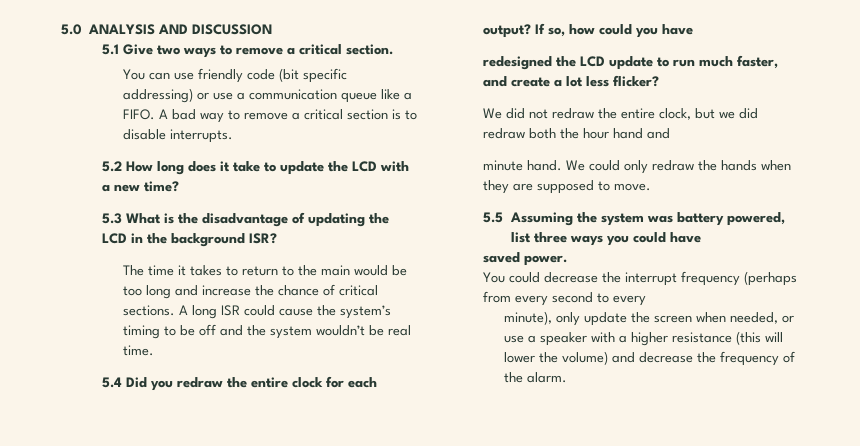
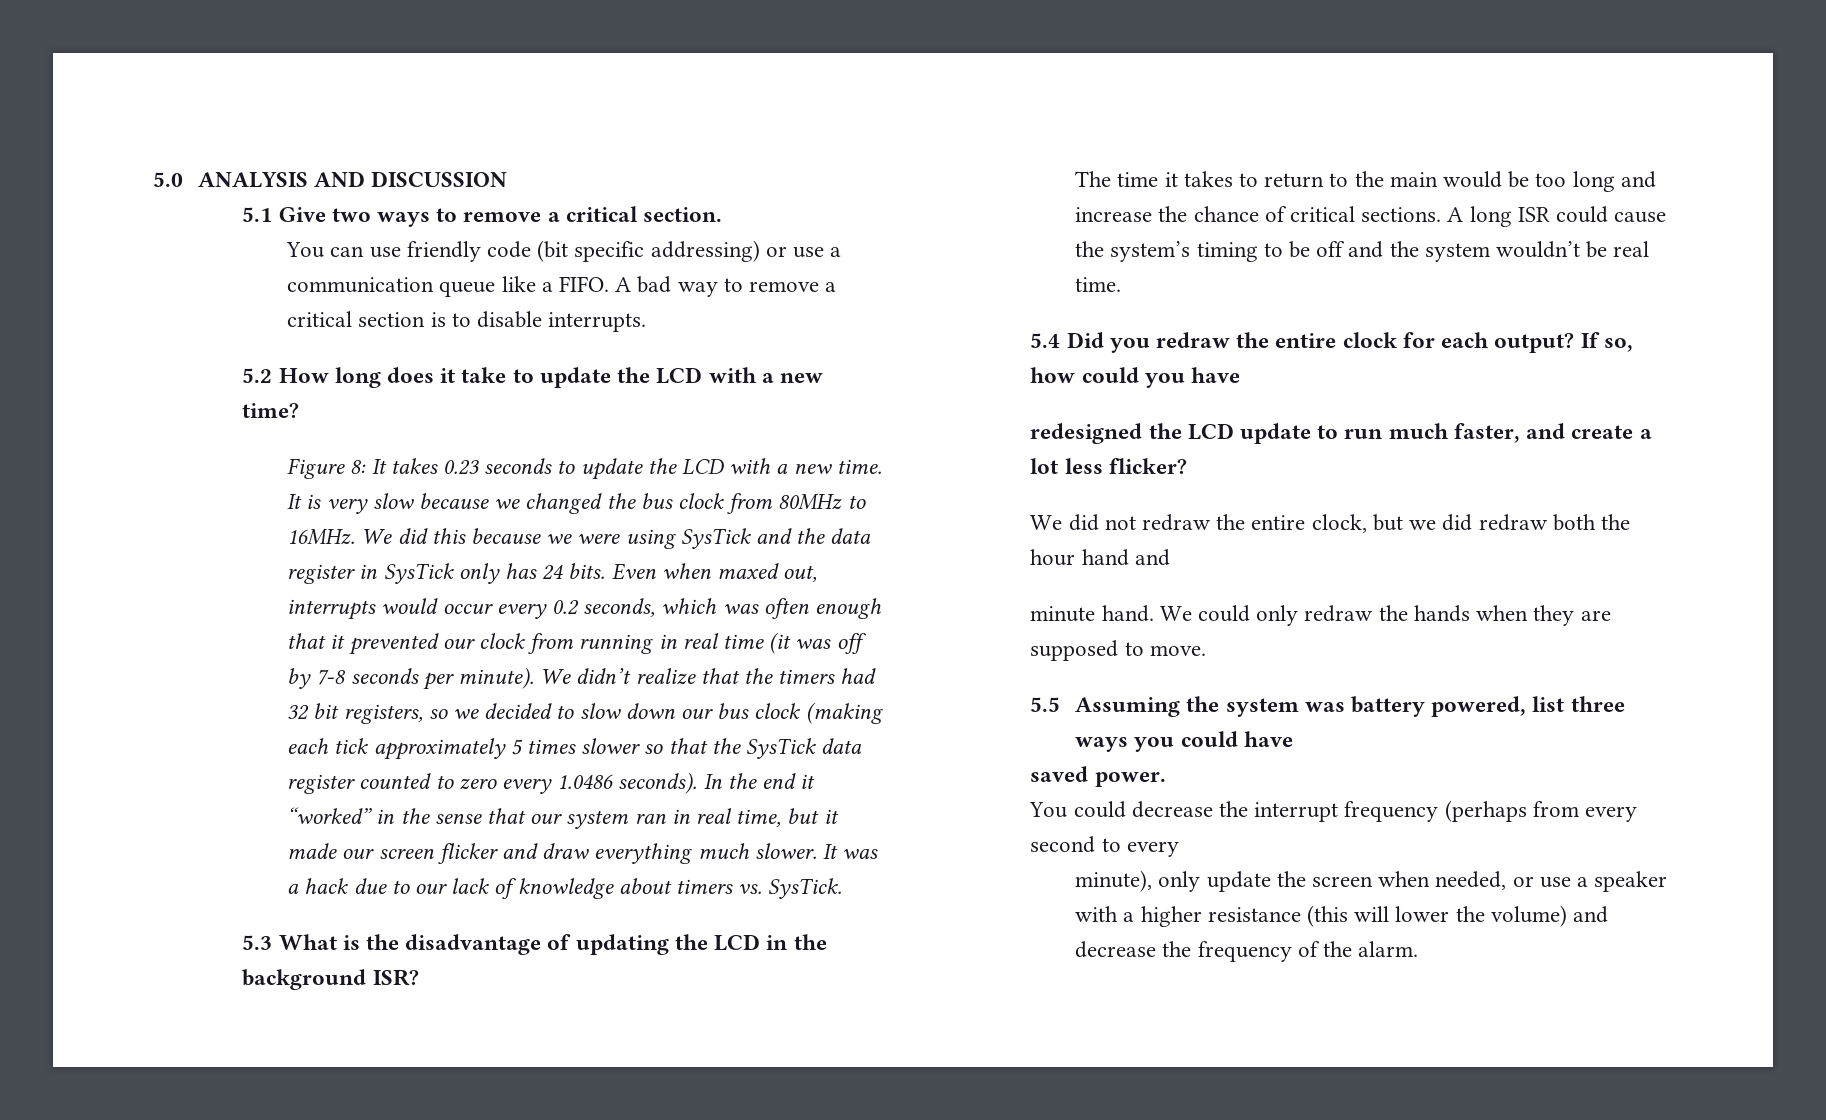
+ Figure 8: It takes 0.23 seconds to update the LCD with a new time. It is very slow because we changed the bus clock from 80MHz to 16MHz. We did this because we were using SysTick and the data register in SysTick only has 24 bits. Even when maxed out, interrupts would occur every 0.2 seconds, which was often enough that it prevented our clock from running in real time (it was off by 7-8 seconds per minute). We didn’t realize that the timers had 32 bit registers, so we decided to slow down our bus clock (making each tick approximately 5 times slower so that the SysTick data register counted to zero every 1.0486 seconds). In the end it “worked” in the sense that our system ran in real time, but it made our screen flicker and draw everything much slower. It was a hack due to our lack of knowledge about timers vs. SysTick.

